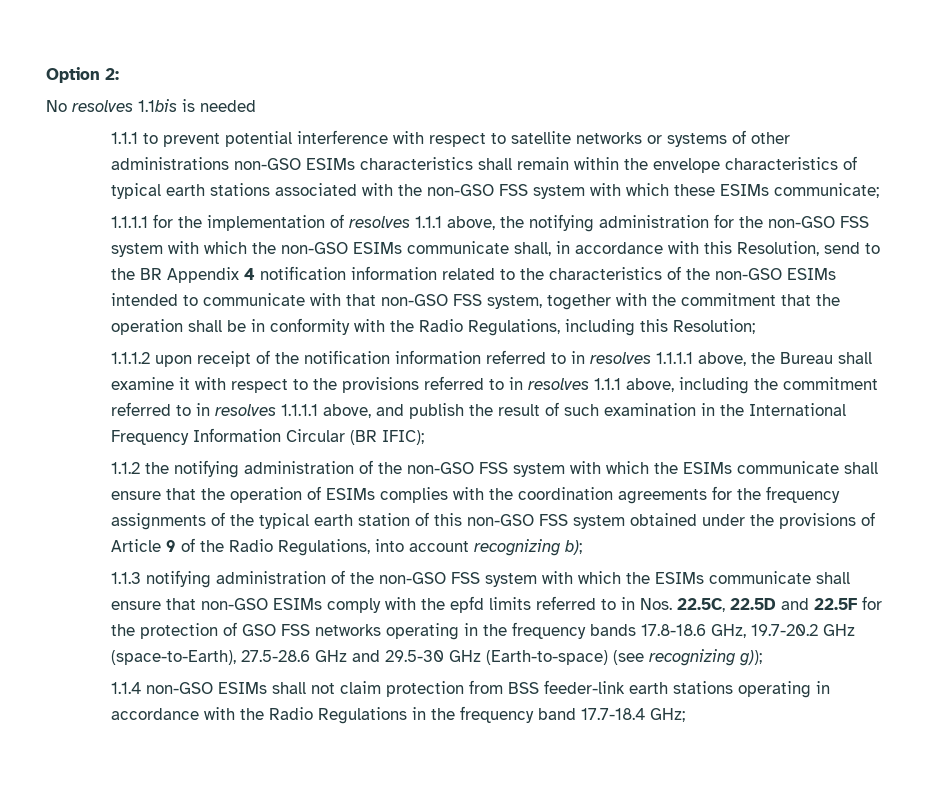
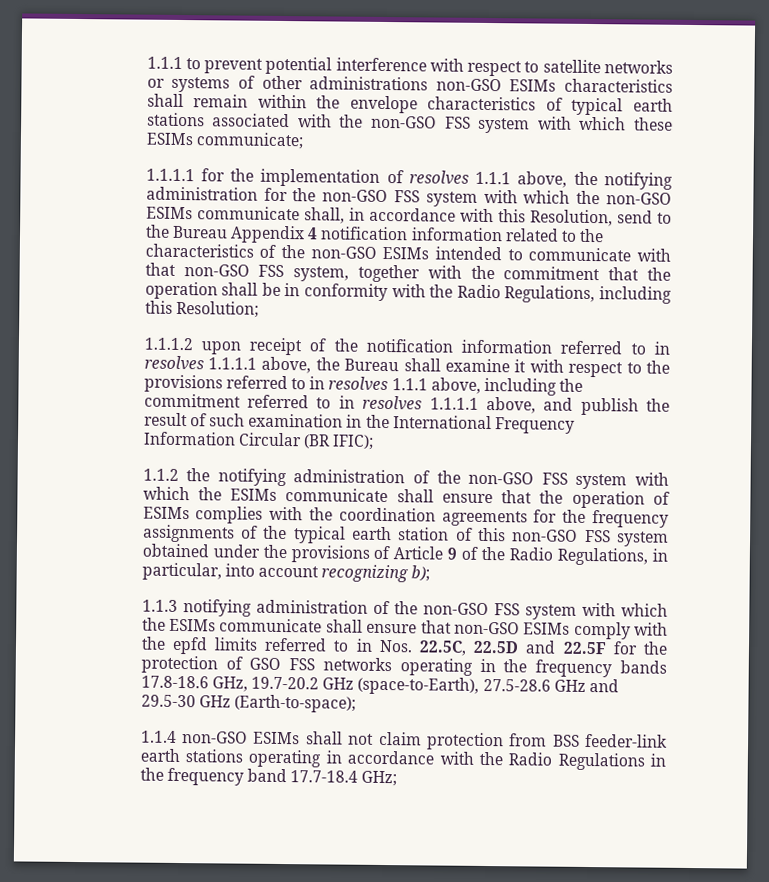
- Option 2:
- No resolves 1.1bis is needed
- 1.1.1.1 for the implementation of resolves 1.1.1 above, the notifying administration for the non-GSO FSS system with which the non-GSO ESIMs communicate shall, in accordance with this Resolution, send to the BR Appendix 4 notification information related to the characteristics of the non-GSO ESIMs intended to communicate with that non-GSO FSS system, together with the commitment that the operation shall be in conformity with the Radio Regulations, including this Resolution;
+ 1.1.1.1 for the implementation of resolves 1.1.1 above, the notifying administration for the non-GSO FSS system with which the non-GSO ESIMs communicate shall, in accordance with this Resolution, send to the Bureau Appendix 4 notification information related to the characteristics of the non-GSO ESIMs intended to communicate with that non-GSO FSS system, together with the commitment that the operation shall be in conformity with the Radio Regulations, including this Resolution;
- 1.1.2 the notifying administration of the non-GSO FSS system with which the ESIMs communicate shall ensure that the operation of ESIMs complies with the coordination agreements for the frequency assignments of the typical earth station of this non-GSO FSS system obtained under the provisions of Article 9 of the Radio Regulations, into account recognizing b);
+ 1.1.2 the notifying administration of the non-GSO FSS system with which the ESIMs communicate shall ensure that the operation of ESIMs complies with the coordination agreements for the frequency assignments of the typical earth station of this non-GSO FSS system obtained under the provisions of Article 9 of the Radio Regulations, in particular, into account recognizing b);
- 1.1.3 notifying administration of the non-GSO FSS system with which the ESIMs communicate shall ensure that non-GSO ESIMs comply with the epfd limits referred to in Nos. 22.5C, 22.5D and 22.5F for the protection of GSO FSS networks operating in the frequency bands 17.8-18.6 GHz, 19.7-20.2 GHz (space-to-Earth), 27.5-28.6 GHz and 29.5-30 GHz (Earth-to-space) (see recognizing g));
+ 1.1.3 notifying administration of the non-GSO FSS system with which the ESIMs communicate shall ensure that non-GSO ESIMs comply with the epfd limits referred to in Nos. 22.5C, 22.5D and 22.5F for the protection of GSO FSS networks operating in the frequency bands 17.8-18.6 GHz, 19.7-20.2 GHz (space-to-Earth), 27.5-28.6 GHz and 29.5-30 GHz (Earth-to-space);

